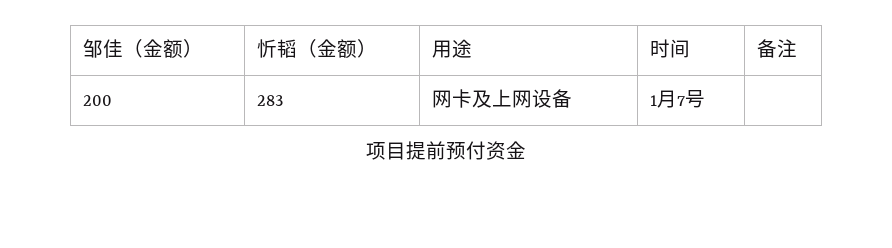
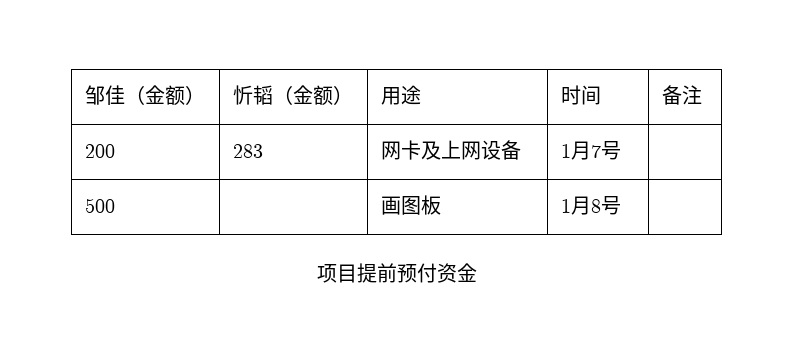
+ 500 | | 画图板 | 1月8号 |

